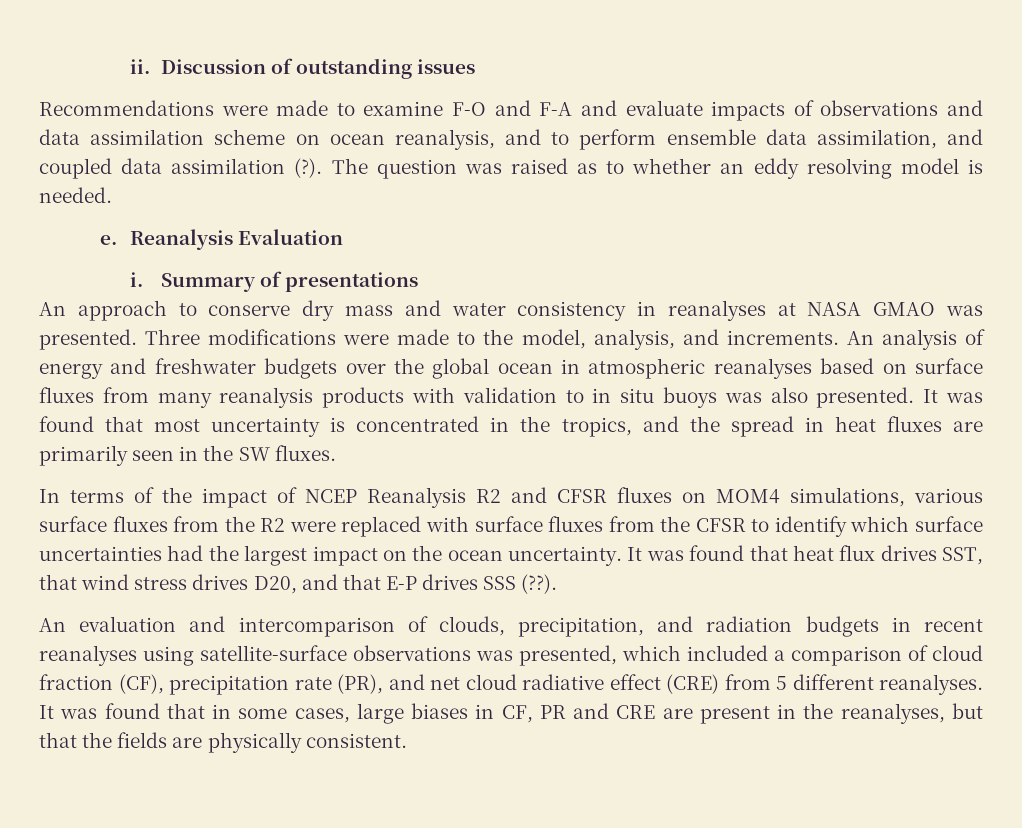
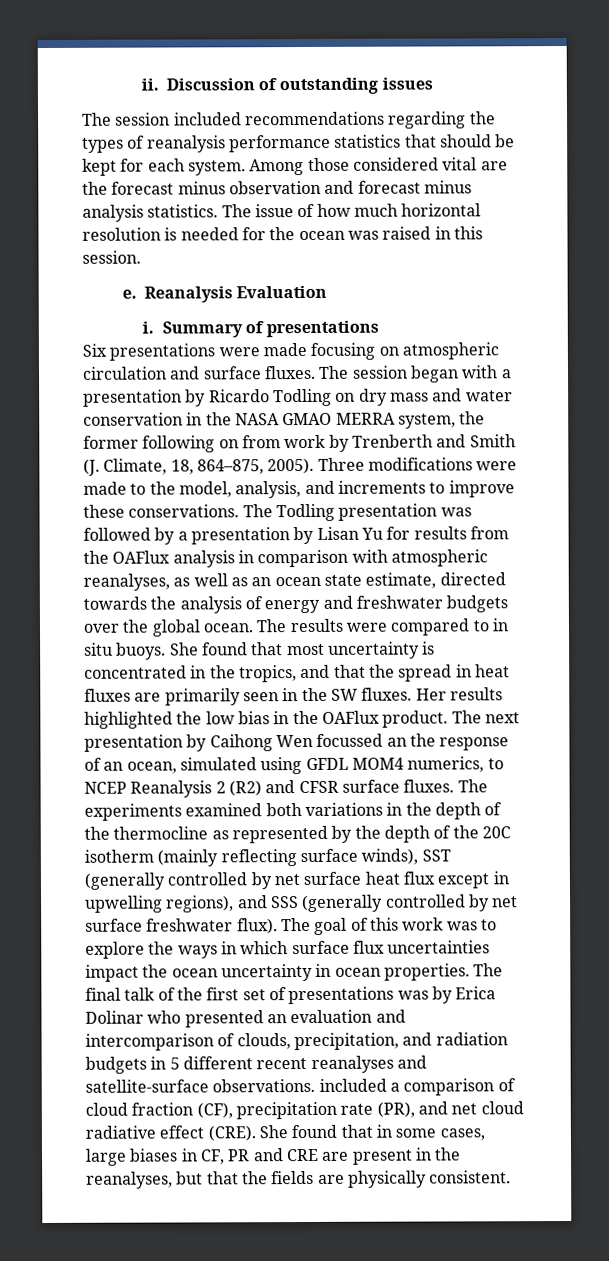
- Recommendations were made to examine F-O and F-A and evaluate impacts of observations and data assimilation scheme on ocean reanalysis, and to perform ensemble data assimilation, and coupled data assimilation (?). The question was raised as to whether an eddy resolving model is needed.
+ The session included recommendations regarding the types of reanalysis performance statistics that should be kept for each system. Among those considered vital are the forecast minus observation and forecast minus analysis statistics. The issue of how much horizontal resolution is needed for the ocean was raised in this session.
- An approach to conserve dry mass and water consistency in reanalyses at NASA GMAO was presented.
+ Six presentations were made focusing on atmospheric circulation and surface fluxes. The session began with a presentation by Ricardo Todling on dry mass and water conservation in the NASA GMAO MERRA system, the former following on from work by Trenberth and Smith (J. Climate, 18, 864–875, 2005).
- Three modifications were made to the model, analysis, and increments. An analysis of energy and freshwater budgets over the global ocean in atmospheric reanalyses based on surface fluxes from many reanalysis products with validation to in situ buoys was also presented. It was found that most uncertainty is concentrated in the tropics, and the spread in heat fluxes are primarily seen in the SW fluxes.
- In terms of the impact of NCEP Reanalysis R2 and CFSR fluxes on MOM4 simulations, various surface fluxes from the R2 were replaced with surface fluxes from the CFSR to identify which surface uncertainties had the largest impact on the ocean uncertainty. It was found that heat flux drives SST, that wind stress drives D20, and that E-P drives SSS (??).
- An evaluation and intercomparison of clouds, precipitation, and radiation budgets in recent reanalyses using satellite-surface observations was presented, which included a comparison of cloud fraction (CF), precipitation rate (PR), and net cloud radiative effect (CRE) from 5 different reanalyses. It was found that in some cases, large biases in CF, PR and CRE are present in the reanalyses, but that the fields are physically consistent.
+ Three modifications were made to the model, analysis, and increments to improve these conservations. The Todling presentation was followed by a presentation by Lisan Yu for results from the OAFlux analysis in comparison with atmospheric reanalyses, as well as an ocean state estimate, directed towards the analysis of energy and freshwater budgets over the global ocean. The results were compared to in situ buoys. She found that most uncertainty is concentrated in the tropics, and that the spread in heat fluxes are primarily seen in the SW fluxes. Her results highlighted the low bias in the OAFlux product. The next presentation by Caihong Wen focussed an the response of an ocean, simulated using GFDL MOM4 numerics, to NCEP Reanalysis 2 (R2) and CFSR surface fluxes. The experiments examined both variations in the depth of the thermocline as represented by the depth of the 20C isotherm (mainly reflecting surface winds), SST (generally controlled by net surface heat flux except in upwelling regions), and SSS (generally controlled by net surface freshwater flux). The goal of this work was to explore the ways in which surface flux uncertainties impact the ocean uncertainty in ocean properties. The final talk of the first set of presentations was by Erica Dolinar who presented an evaluation and intercomparison of clouds, precipitation, and radiation budgets in 5 different recent reanalyses and satellite-surface observations. included a comparison of cloud fraction (CF), precipitation rate (PR), and net cloud radiative effect (CRE). She found that in some cases, large biases in CF, PR and CRE are present in the reanalyses, but that the fields are physically consistent.

